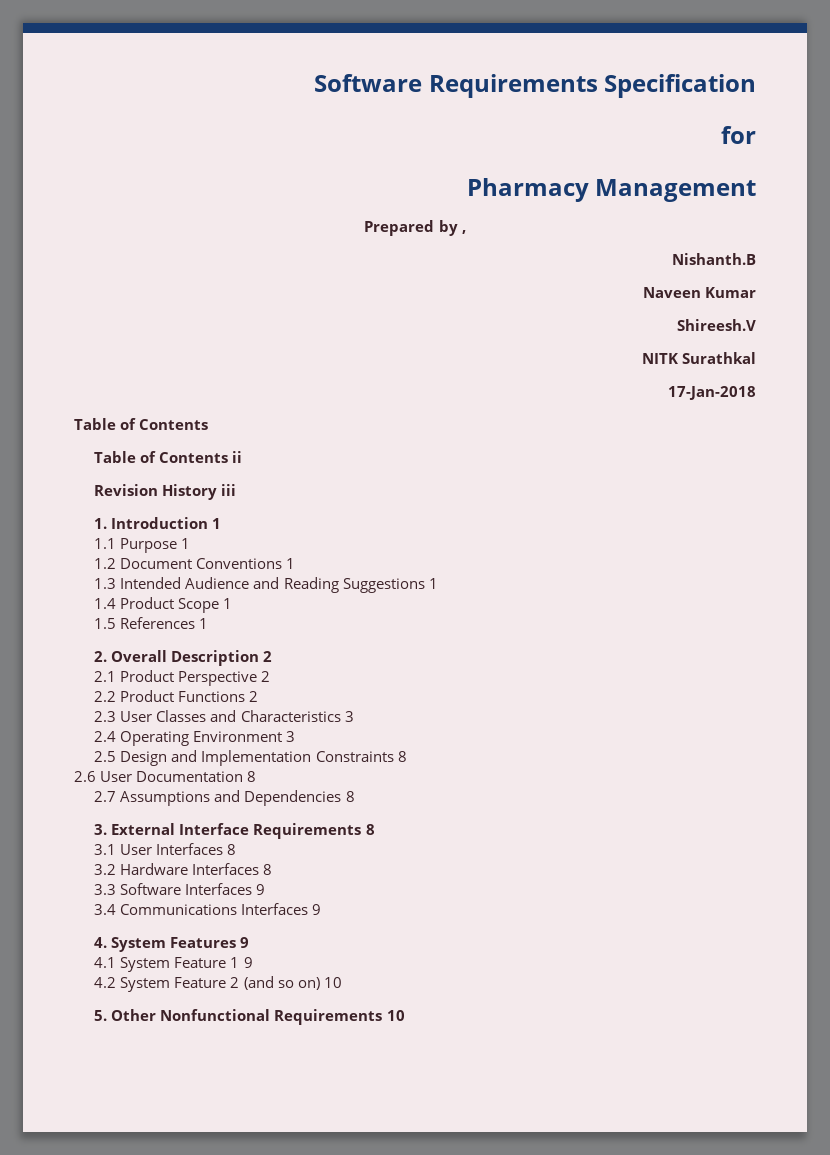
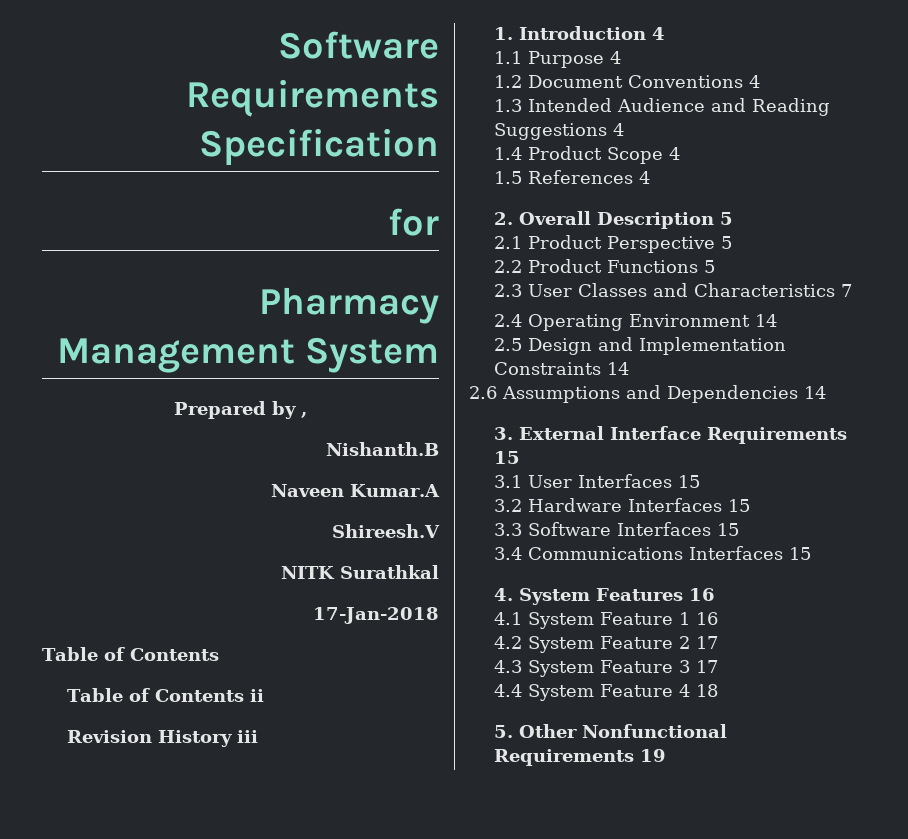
- Pharmacy Management
+ Pharmacy Management System
- Naveen Kumar
+ Naveen Kumar.A
- 1. Introduction 1
+ 1. Introduction 4
- 1.1 Purpose 1
+ 1.1 Purpose 4
- 1.2 Document Conventions 1
+ 1.2 Document Conventions 4
- 1.3 Intended Audience and Reading Suggestions 1
+ 1.3 Intended Audience and Reading Suggestions 4
- 1.4 Product Scope 1
+ 1.4 Product Scope 4
- 1.5 References 1
+ 1.5 References 4
- 2. Overall Description 2
+ 2. Overall Description 5
- 2.1 Product Perspective 2
+ 2.1 Product Perspective 5
- 2.2 Product Functions 2
+ 2.2 Product Functions 5
- 2.3 User Classes and Characteristics 3
+ 2.3 User Classes and Characteristics 7
- 2.4 Operating Environment 3
+ 2.4 Operating Environment 14
- 2.5 Design and Implementation Constraints 8
+ 2.5 Design and Implementation Constraints 14
- 2.6 User Documentation 8
- 2.7 Assumptions and Dependencies 8
+ 2.6 Assumptions and Dependencies 14
- 3. External Interface Requirements 8
+ 3. External Interface Requirements 15
- 3.1 User Interfaces 8
+ 3.1 User Interfaces 15
- 3.2 Hardware Interfaces 8
+ 3.2 Hardware Interfaces 15
- 3.3 Software Interfaces 9
+ 3.3 Software Interfaces 15
- 3.4 Communications Interfaces 9
+ 3.4 Communications Interfaces 15
- 4. System Features 9
+ 4. System Features 16
- 4.1 System Feature 1 9
+ 4.1 System Feature 1 16
- 4.2 System Feature 2 (and so on) 10
+ 4.2 System Feature 2 17
+ 4.3 System Feature 3 17
+ 4.4 System Feature 4 18
- 5. Other Nonfunctional Requirements 10
+ 5. Other Nonfunctional Requirements 19

